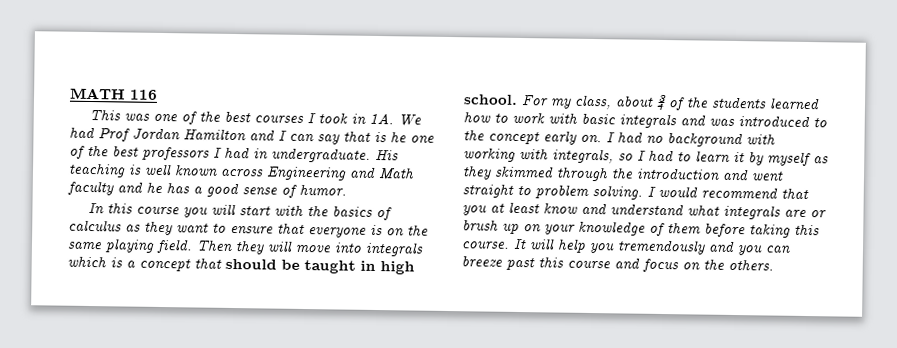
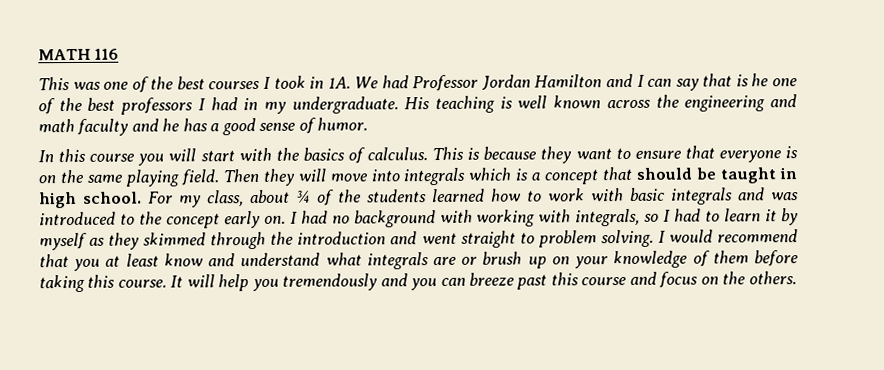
- We had Prof Jordan Hamilton and I can say that is he one of the best professors I had in undergraduate.
+ We had Professor Jordan Hamilton and I can say that is he one of the best professors I had in my undergraduate.
- His teaching is well known across Engineering and Math faculty and he has a good sense of humor.
+ His teaching is well known across the engineering and math faculty and he has a good sense of humor.
- In this course you will start with the basics of calculus as they want to ensure that everyone is on the same playing field.
+ In this course you will start with the basics of calculus. This is because they want to ensure that everyone is on the same playing field.

